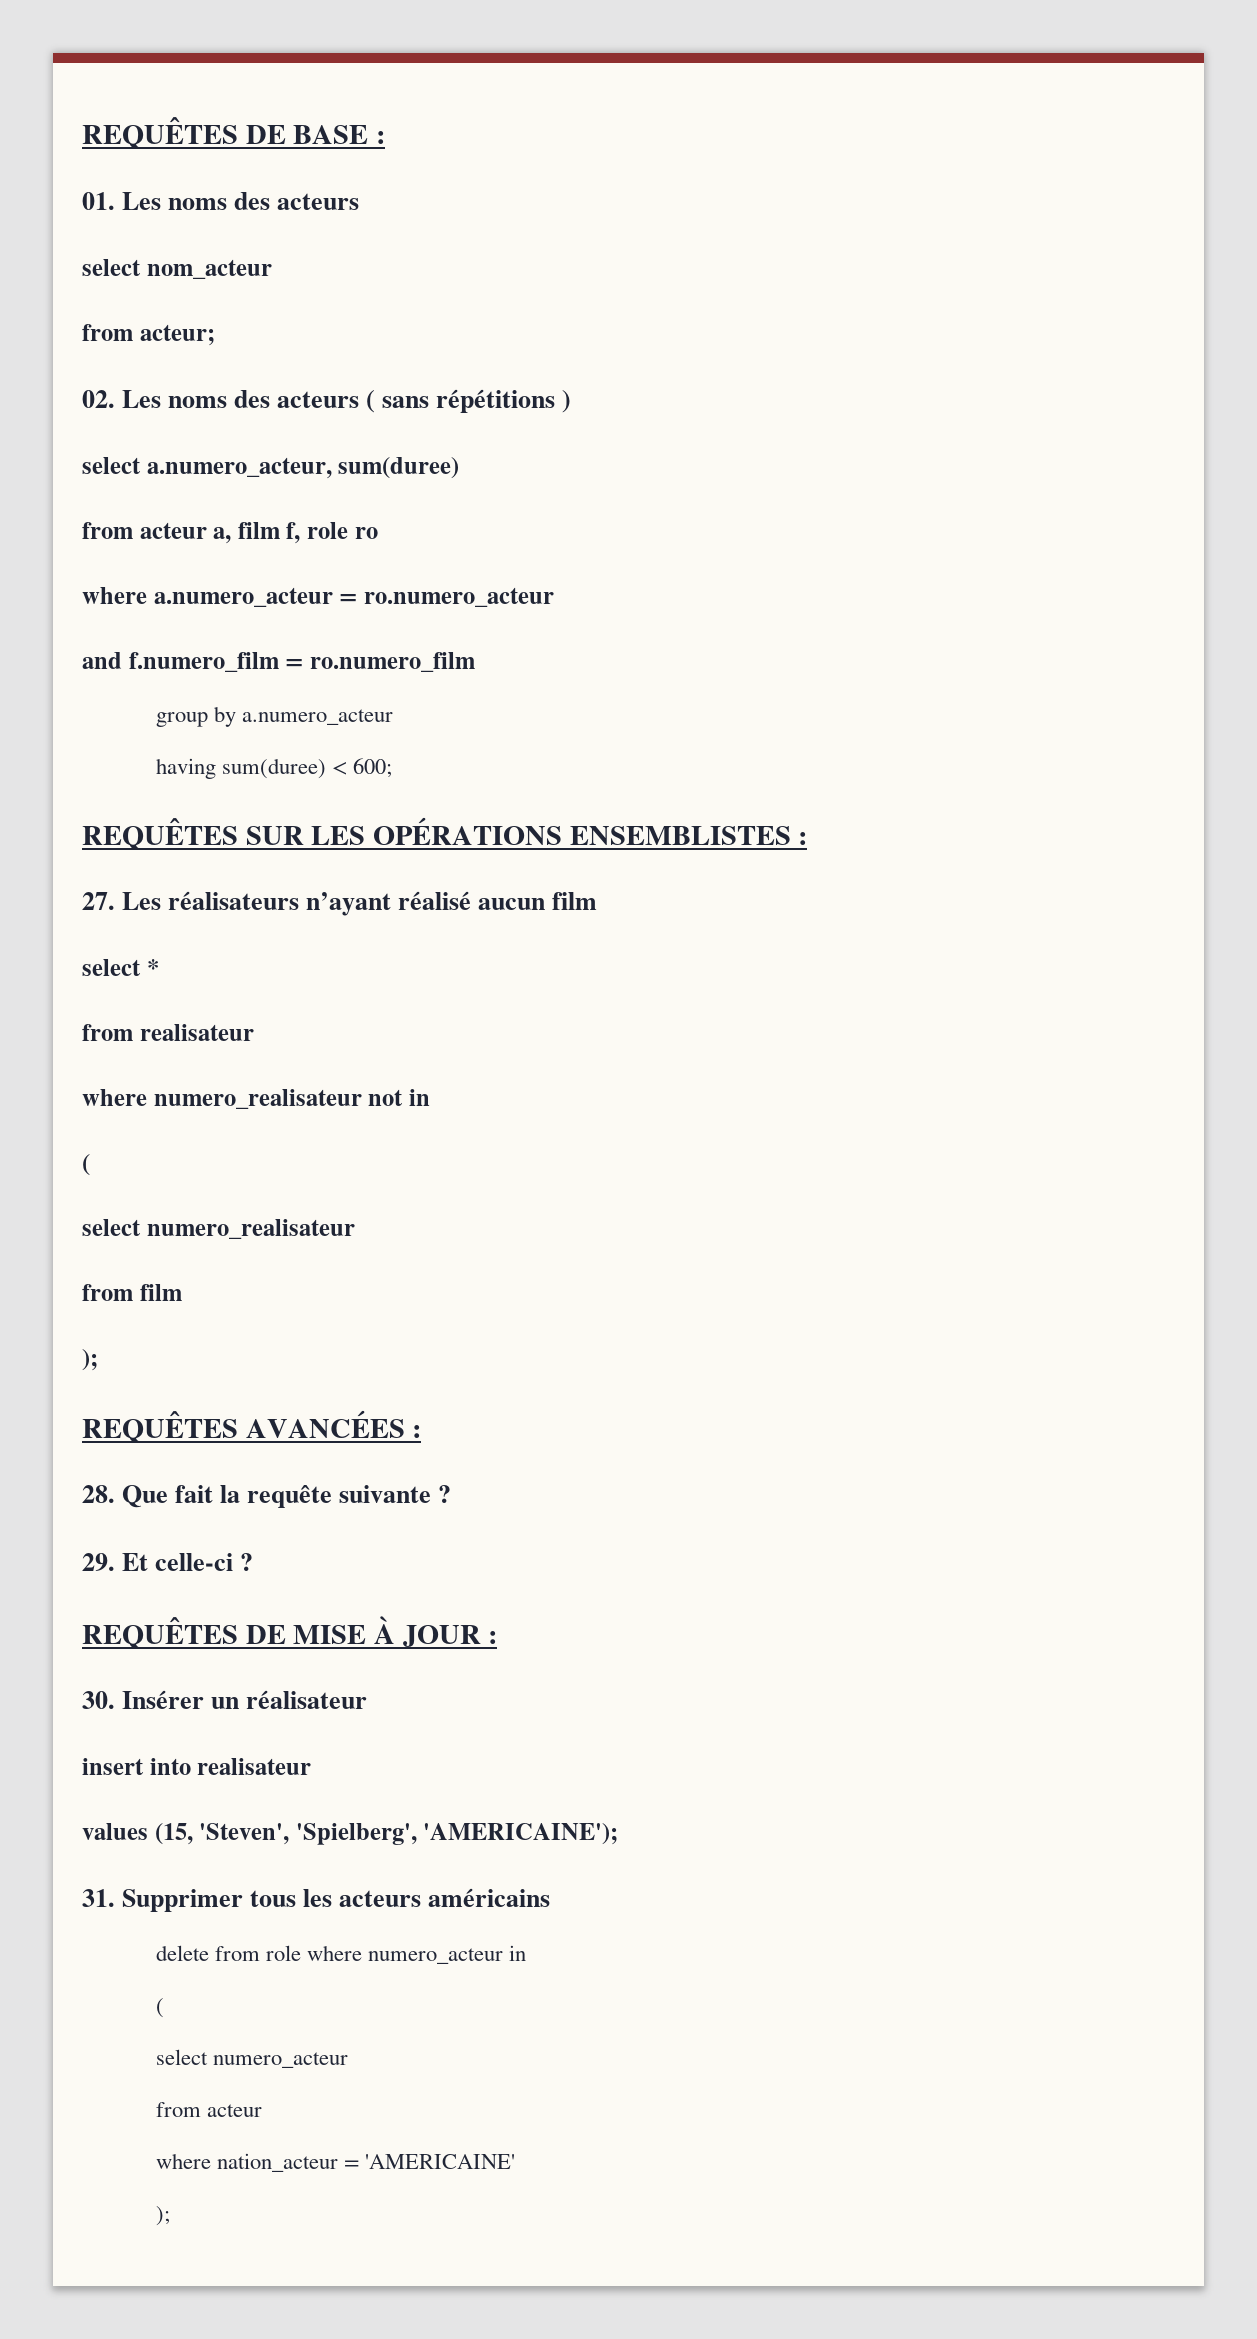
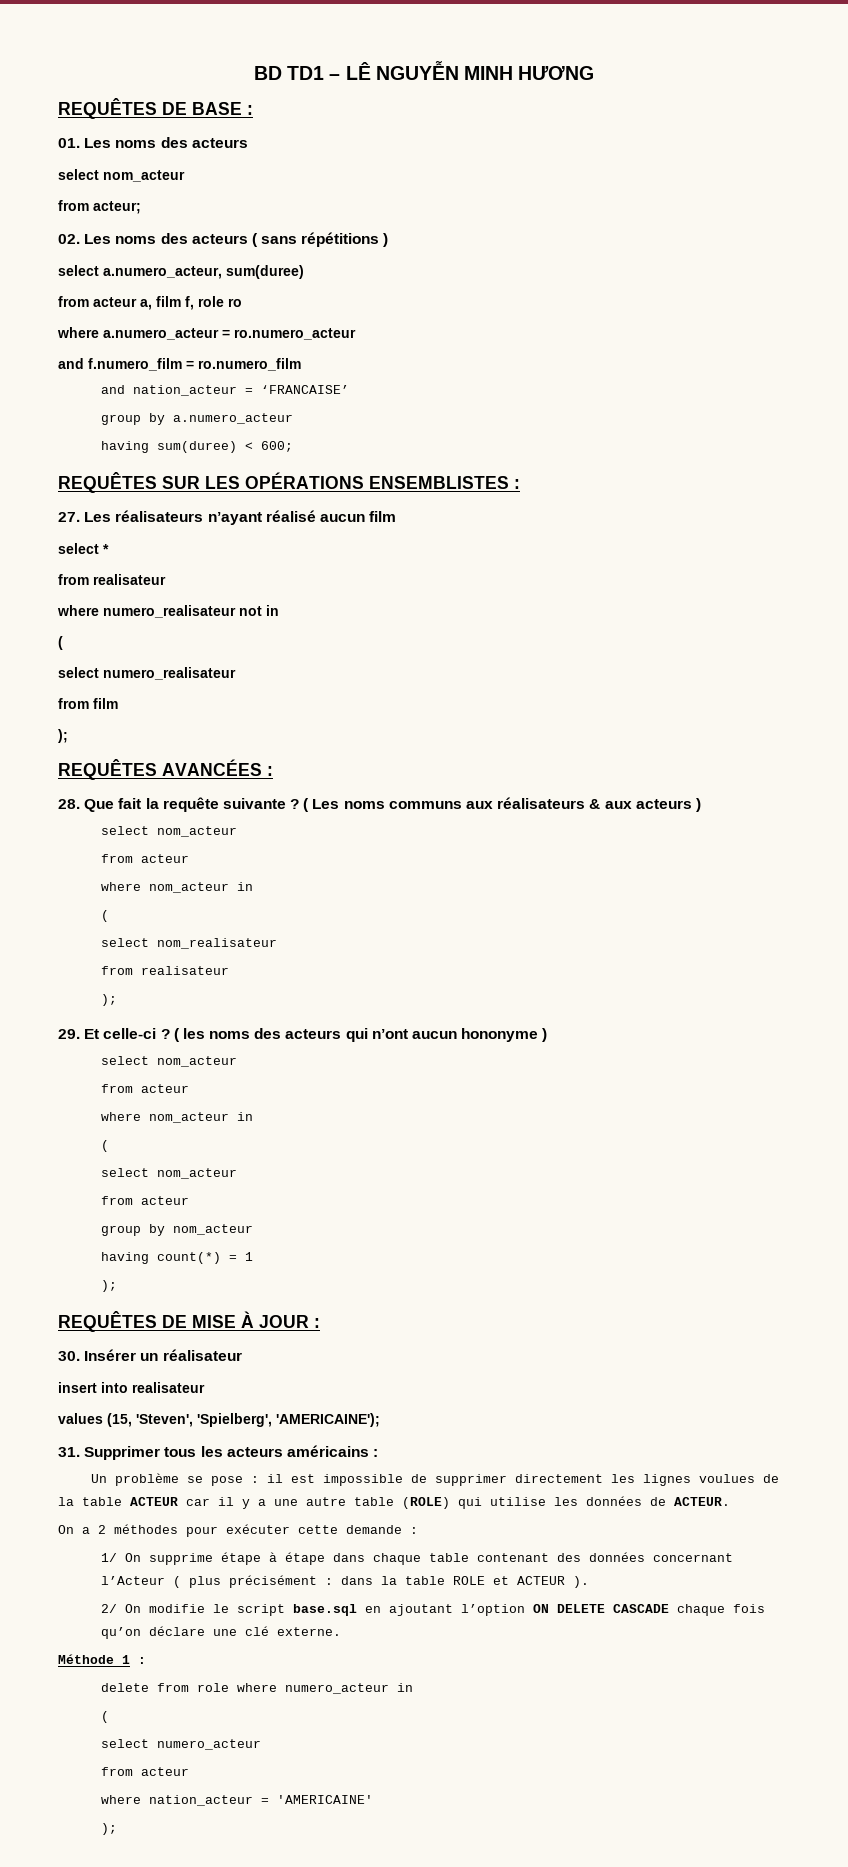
+ BD TD1 – LÊ NGUYỄN MINH HƯƠNG
+ and nation_acteur = ‘FRANCAISE’
- 28. Que fait la requête suivante ?
- 29. Et celle-ci ?
+ 28. Que fait la requête suivante ? ( Les noms communs aux réalisateurs & aux acteurs )
+ select nom_acteur
+ from acteur
+ where nom_acteur in
+ (
+ select nom_realisateur
+ from realisateur
+ );
+ 29. Et celle-ci ? ( les noms des acteurs qui n’ont aucun hononyme )
+ select nom_acteur
+ from acteur
+ where nom_acteur in
+ (
+ select nom_acteur
+ from acteur
+ group by nom_acteur
+ having count(*) = 1
+ );
- 31. Supprimer tous les acteurs américains
+ 31. Supprimer tous les acteurs américains :
+ Un problème se pose : il est impossible de supprimer directement les lignes voulues de la table ACTEUR car il y a une autre table (ROLE) qui utilise les données de ACTEUR.
+ On a 2 méthodes pour exécuter cette demande :
+ 1/ On supprime étape à étape dans chaque table contenant des données concernant l’Acteur ( plus précisément : dans la table ROLE et ACTEUR ).
+ 2/ On modifie le script base.sql en ajoutant l’option ON DELETE CASCADE chaque fois qu’on déclare une clé externe.
+ Méthode 1 :

